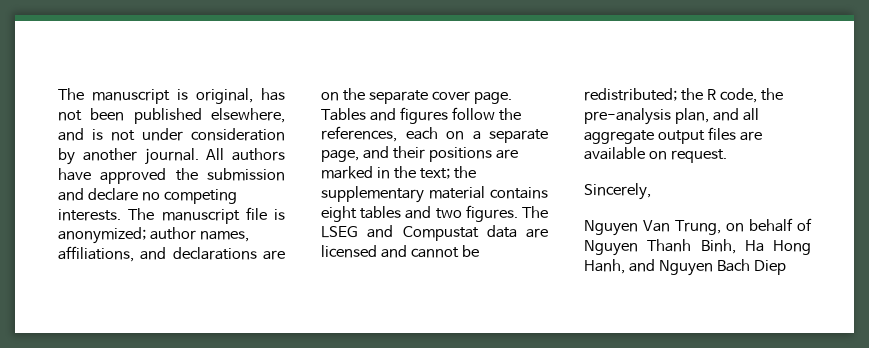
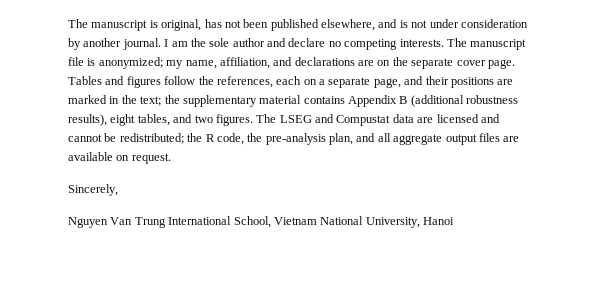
- All authors have approved the submission and declare no competing interests.
+ I am the sole author and declare no competing interests.
- The manuscript file is anonymized; author names, affiliations, and declarations are on the separate cover page.
+ The manuscript file is anonymized; my name, affiliation, and declarations are on the separate cover page.
- Tables and figures follow the references, each on a separate page, and their positions are marked in the text; the supplementary material contains eight tables and two figures.
+ Tables and figures follow the references, each on a separate page, and their positions are marked in the text; the supplementary material contains Appendix B (additional robustness results), eight tables, and two figures.
- Nguyen Van Trung, on behalf of Nguyen Thanh Binh, Ha Hong Hanh, and Nguyen Bach Diep
+ Nguyen Van Trung International School, Vietnam National University, Hanoi

